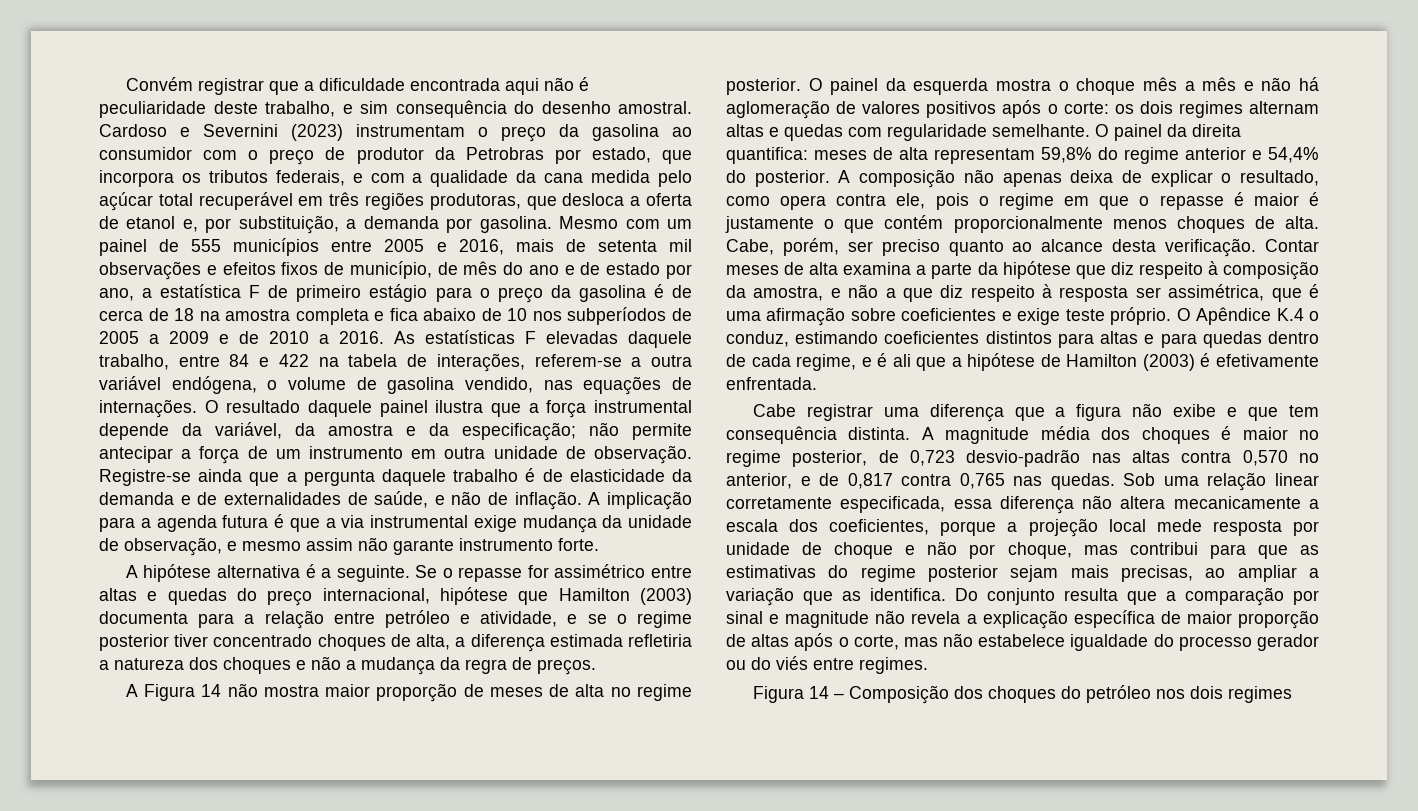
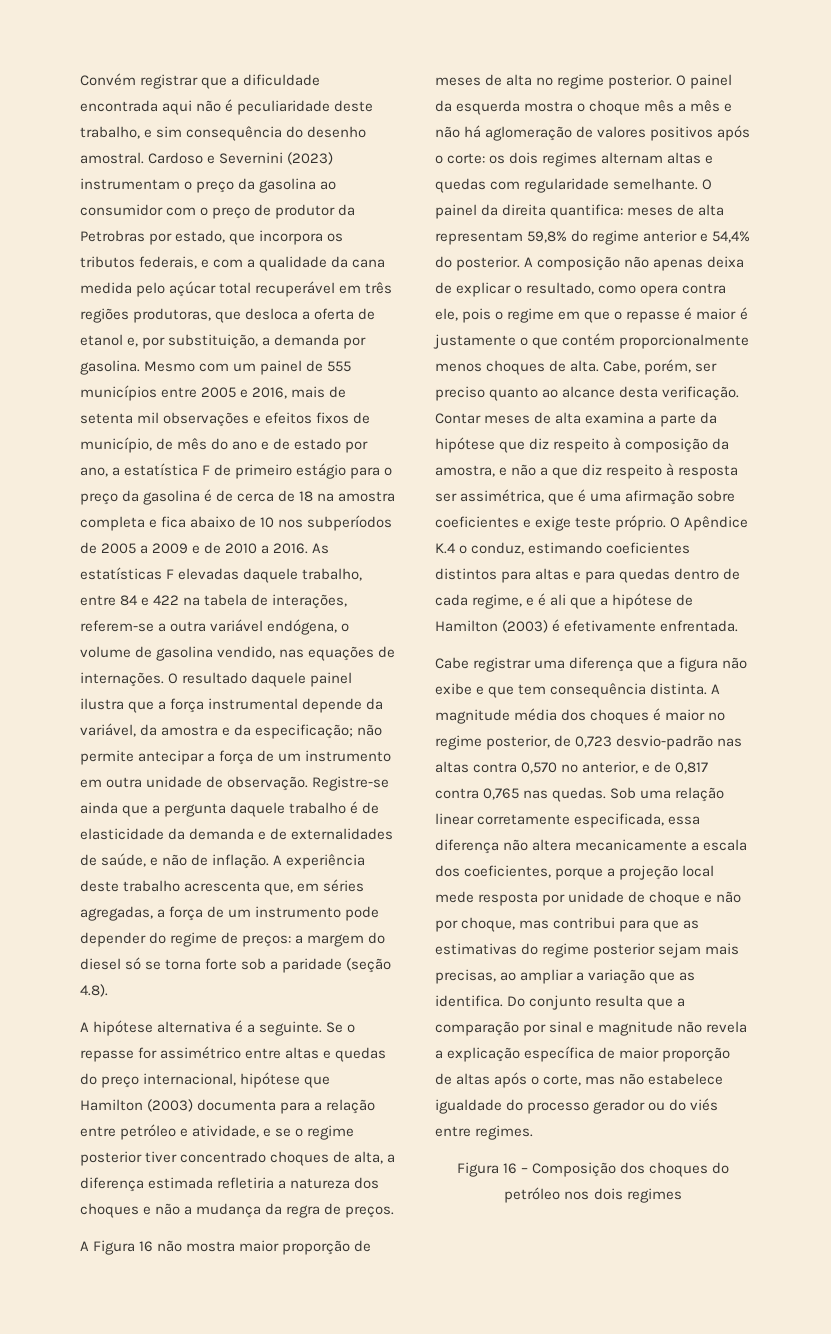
- A implicação para a agenda futura é que a via instrumental exige mudança da unidade de observação, e mesmo assim não garante instrumento forte.
+ A experiência deste trabalho acrescenta que, em séries agregadas, a força de um instrumento pode depender do regime de preços: a margem do diesel só se torna forte sob a paridade (seção 4.8).
- A Figura 14 não mostra maior proporção de meses de alta no regime posterior.
+ A Figura 16 não mostra maior proporção de meses de alta no regime posterior.
- Figura 14 – Composição dos choques do petróleo nos dois regimes
+ Figura 16 – Composição dos choques do petróleo nos dois regimes

